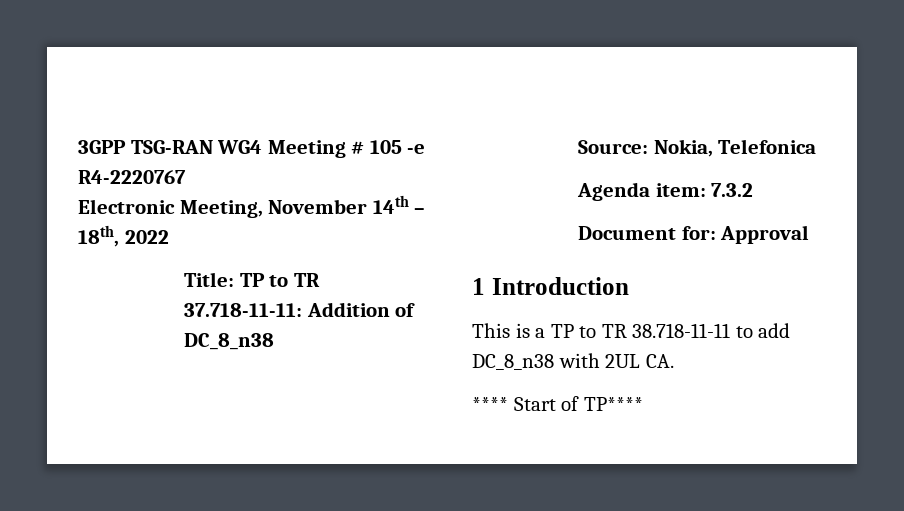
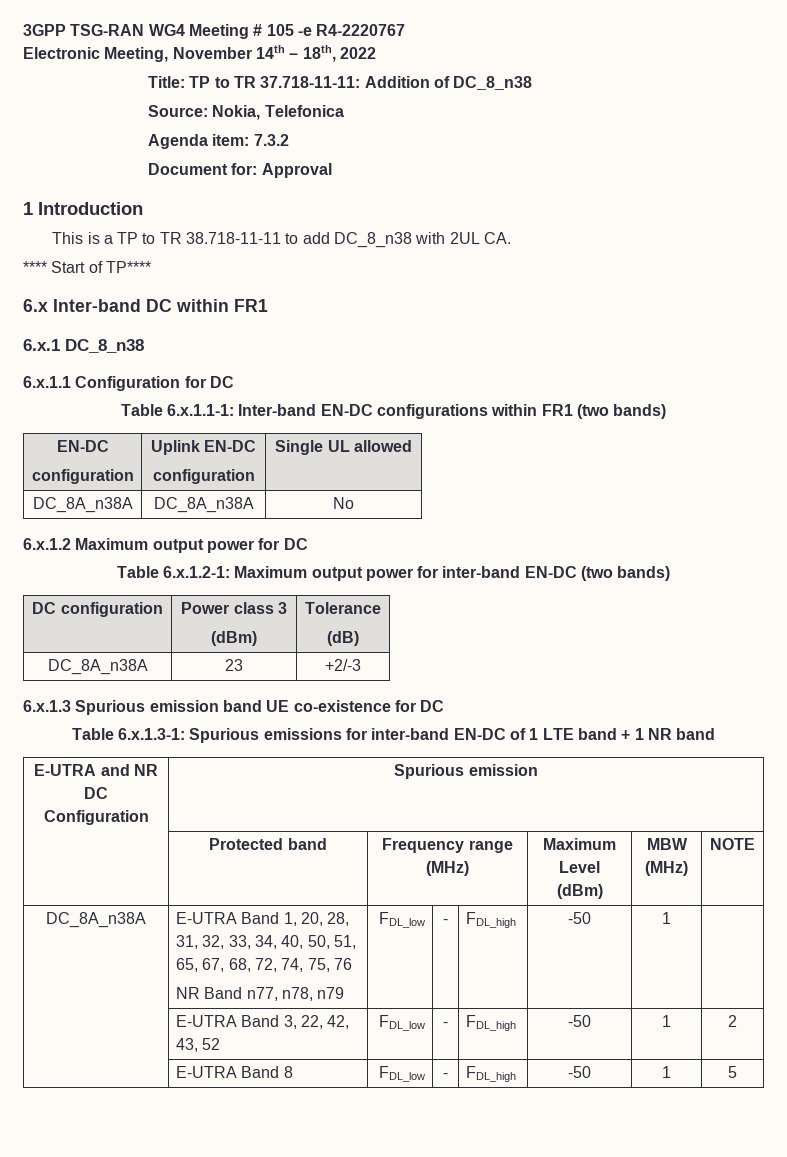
+ 6.x Inter-band DC within FR1
+ 6.x.1 DC_8_n38
+ 6.x.1.1 Configuration for DC
+ Table 6.x.1.1-1: Inter-band EN-DC configurations within FR1 (two bands)
+ EN-DC
+ configuration | Uplink EN-DC
+ configuration | Single UL allowed
+ DC_8A_n38A | DC_8A_n38A | No
+ 6.x.1.2 Maximum output power for DC
+ Table 6.x.1.2-1: Maximum output power for inter-band EN-DC (two bands)
+ DC configuration | Power class 3
+ (dBm) | Tolerance
+ (dB)
+ DC_8A_n38A | 23 | +2/-3
+ 6.x.1.3 Spurious emission band UE co-existence for DC
+ Table 6.x.1.3-1: Spurious emissions for inter-band EN-DC of 1 LTE band + 1 NR band
+ E-UTRA and NR DC Configuration | Spurious emission
+ | Protected band | Frequency range (MHz) | Maximum Level (dBm) | MBW (MHz) | NOTE
+ DC_8A_n38A | E-UTRA Band 1, 20, 28, 31, 32, 33, 34, 40, 50, 51, 65, 67, 68, 72, 74, 75, 76
+ NR Band n77, n78, n79 | FDL_low | - | FDL_high | -50 | 1 |
+ | E-UTRA Band 3, 22, 42, 43, 52 | FDL_low | - | FDL_high | -50 | 1 | 2
+ | E-UTRA Band 8 | FDL_low | - | FDL_high | -50 | 1 | 5

